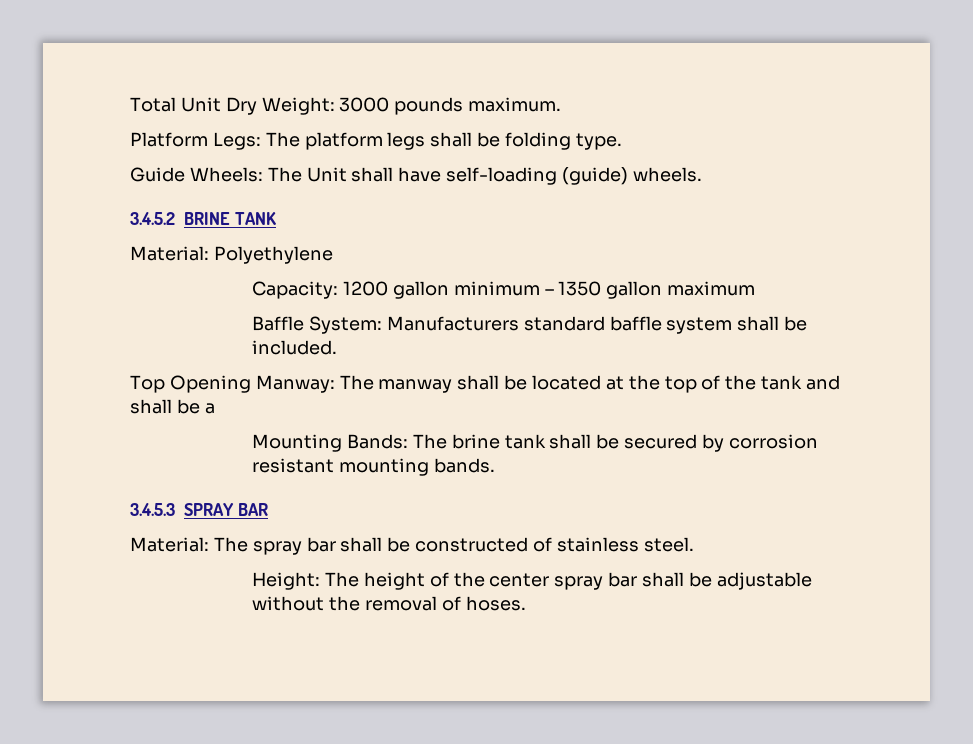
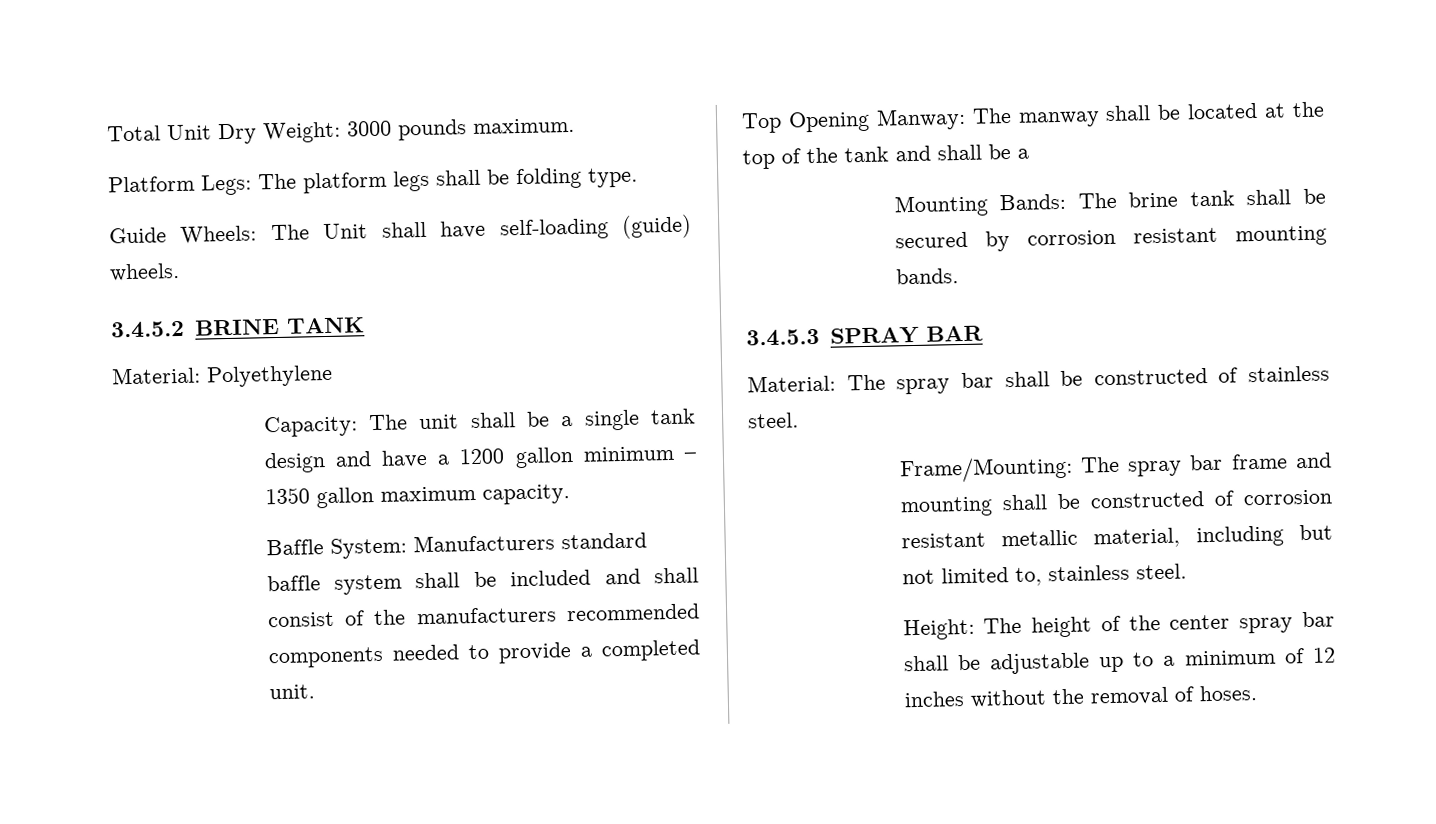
- Capacity: 1200 gallon minimum – 1350 gallon maximum
+ Capacity: The unit shall be a single tank design and have a 1200 gallon minimum – 1350 gallon maximum capacity.
- Baffle System: Manufacturers standard baffle system shall be included.
+ Baffle System: Manufacturers standard baffle system shall be included and shall consist of the manufacturers recommended components needed to provide a completed unit.
+ Frame/Mounting: The spray bar frame and mounting shall be constructed of corrosion resistant metallic material, including but not limited to, stainless steel.
- Height: The height of the center spray bar shall be adjustable without the removal of hoses.
+ Height: The height of the center spray bar shall be adjustable up to a minimum of 12 inches without the removal of hoses.

